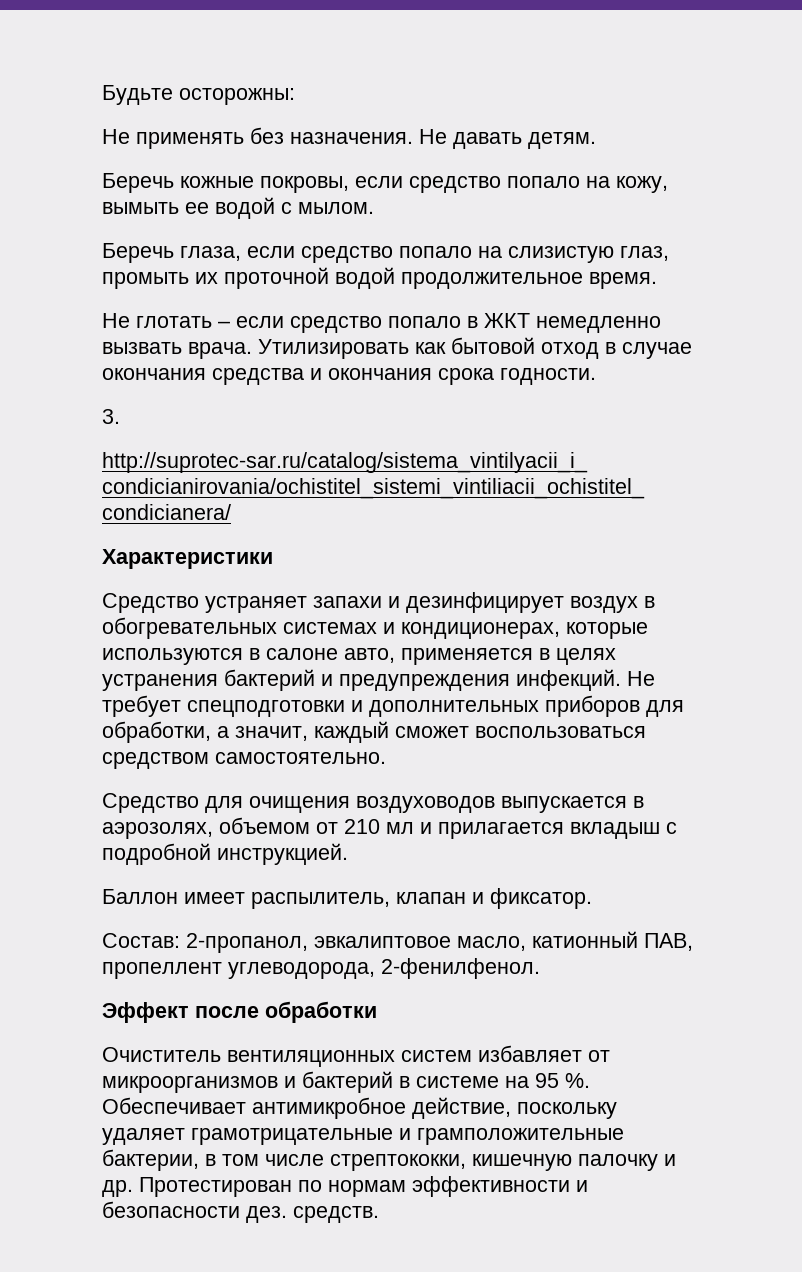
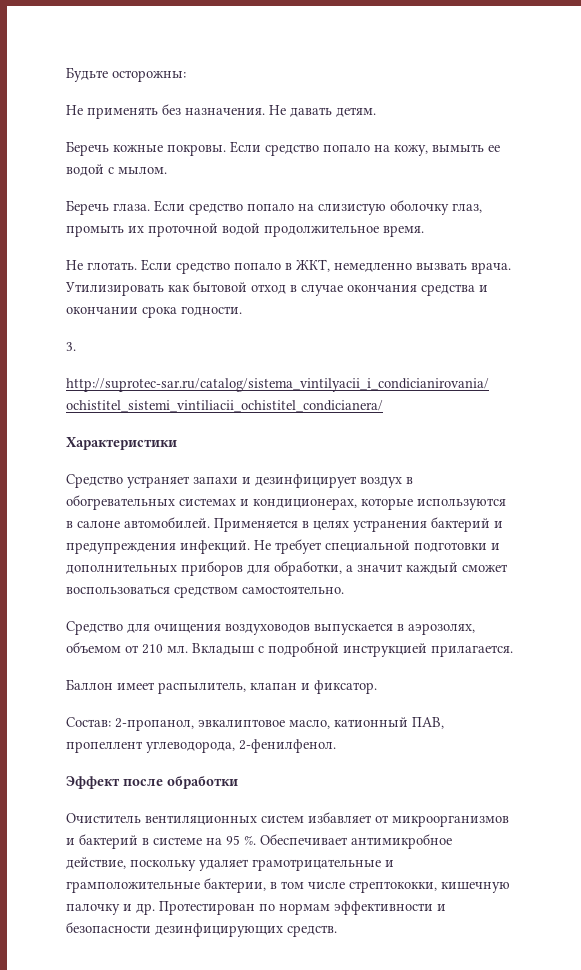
- Беречь кожные покровы, если средство попало на кожу, вымыть ее водой с мылом.
+ Беречь кожные покровы. Если средство попало на кожу, вымыть ее водой с мылом.
- Беречь глаза, если средство попало на слизистую глаз, промыть их проточной водой продолжительное время.
+ Беречь глаза. Если средство попало на слизистую оболочку глаз, промыть их проточной водой продолжительное время.
- Не глотать – если средство попало в ЖКТ немедленно вызвать врача.
+ Не глотать. Если средство попало в ЖКТ, немедленно вызвать врача.
- Утилизировать как бытовой отход в случае окончания средства и окончания срока годности.
+ Утилизировать как бытовой отход в случае окончания средства и окончании срока годности.
- Средство устраняет запахи и дезинфицирует воздух в обогревательных системах и кондиционерах, которые используются в салоне авто, применяется в целях устранения бактерий и предупреждения инфекций.
+ Средство устраняет запахи и дезинфицирует воздух в обогревательных системах и кондиционерах, которые используются в салоне автомобилей. Применяется в целях устранения бактерий и предупреждения инфекций.
- Не требует спецподготовки и дополнительных приборов для обработки, а значит, каждый сможет воспользоваться средством самостоятельно.
+ Не требует специальной подготовки и дополнительных приборов для обработки, а значит каждый сможет воспользоваться средством самостоятельно.
- Средство для очищения воздуховодов выпускается в аэрозолях, объемом от 210 мл и прилагается вкладыш с подробной инструкцией.
+ Средство для очищения воздуховодов выпускается в аэрозолях, объемом от 210 мл. Вкладыш с подробной инструкцией прилагается.
- Обеспечивает антимикробное действие, поскольку удаляет грамотрицательные и грамположительные бактерии, в том числе стрептококки, кишечную палочку и др. Протестирован по нормам эффективности и безопасности дез. средств.
+ Обеспечивает антимикробное действие, поскольку удаляет грамотрицательные и грамположительные бактерии, в том числе стрептококки, кишечную палочку и др. Протестирован по нормам эффективности и безопасности дезинфицирующих средств.

